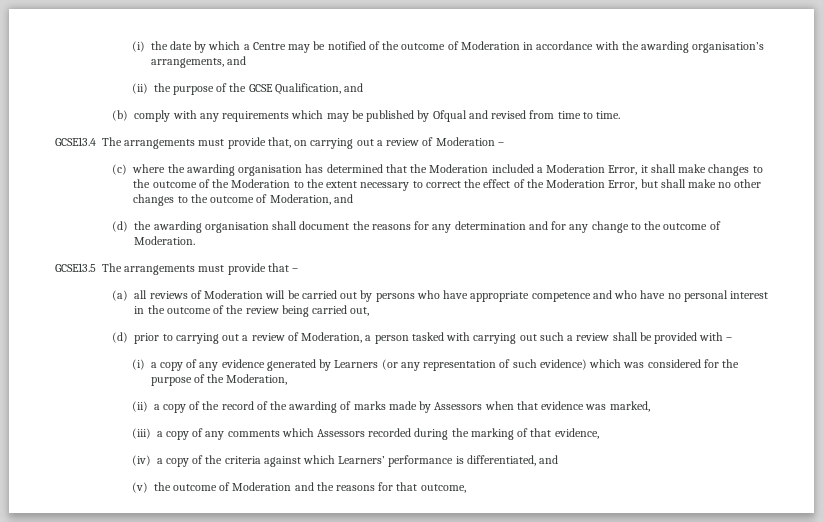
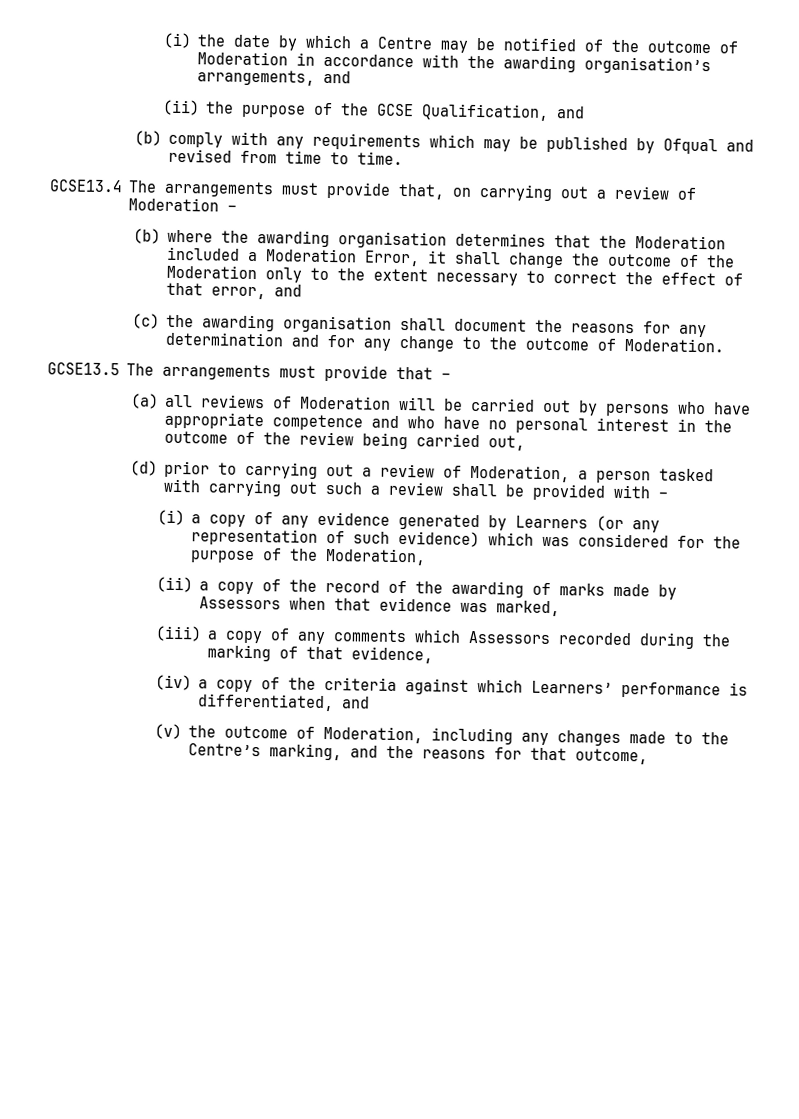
- (c) where the awarding organisation has determined that the Moderation included a Moderation Error, it shall make changes to the outcome of the Moderation to the extent necessary to correct the effect of the Moderation Error, but shall make no other changes to the outcome of Moderation, and
- (d) the awarding organisation shall document the reasons for any determination and for any change to the outcome of Moderation.
+ (b) where the awarding organisation determines that the Moderation included a Moderation Error, it shall change the outcome of the Moderation only to the extent necessary to correct the effect of that error, and
+ (c) the awarding organisation shall document the reasons for any determination and for any change to the outcome of Moderation.
- (v) the outcome of Moderation and the reasons for that outcome,
+ (v) the outcome of Moderation, including any changes made to the Centre’s marking, and the reasons for that outcome,

